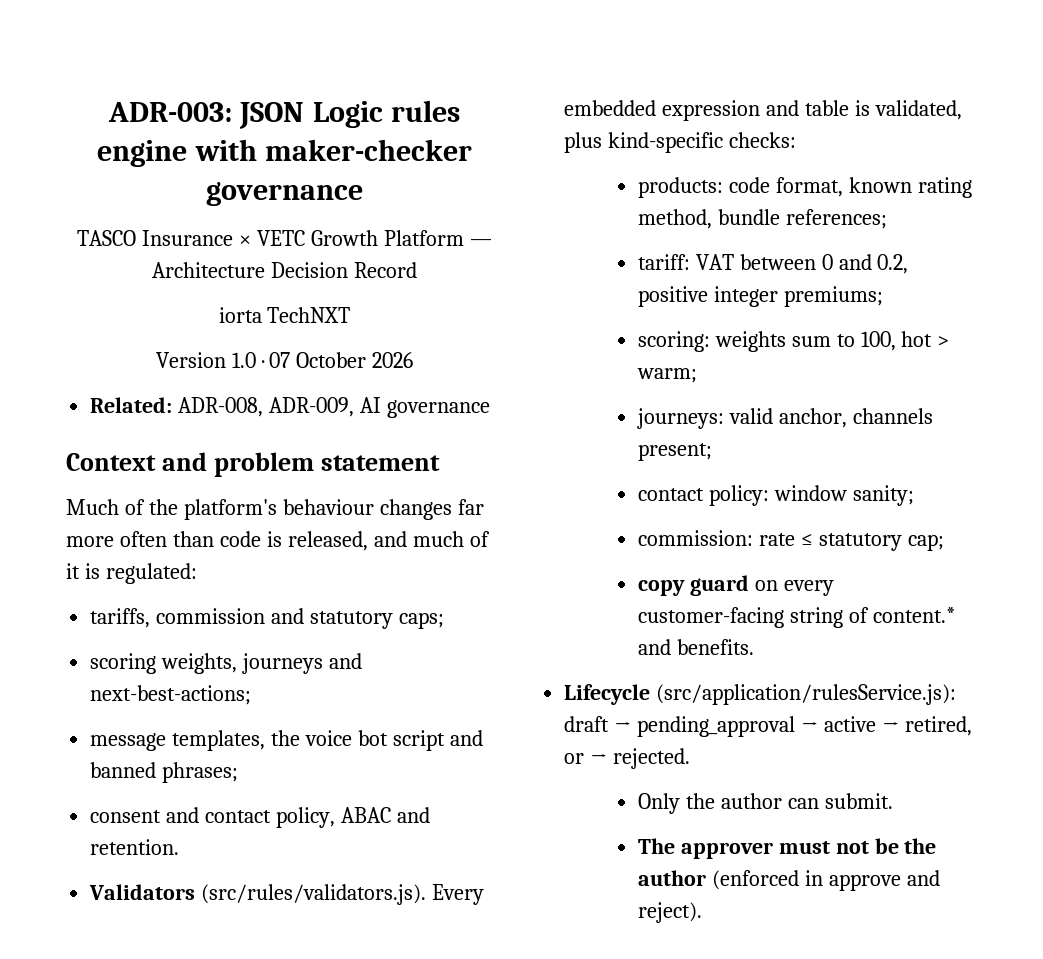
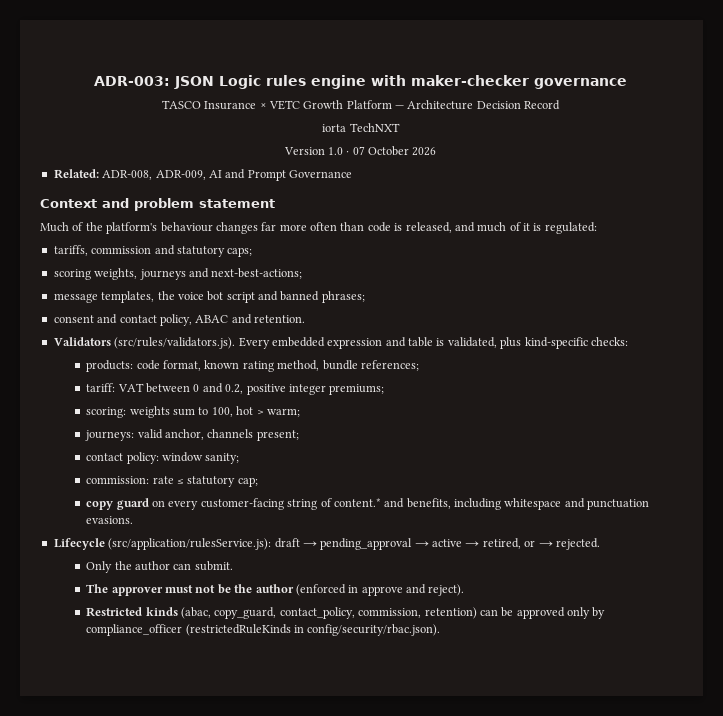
- Related: ADR-008, ADR-009, AI governance
+ Related: ADR-008, ADR-009, AI and Prompt Governance
- copy guard on every customer-facing string of content.* and benefits.
+ copy guard on every customer-facing string of content.* and benefits, including whitespace and punctuation evasions.
+ Restricted kinds (abac, copy_guard, contact_policy, commission, retention) can be approved only by compliance_officer (restrictedRuleKinds in config/security/rbac.json).

